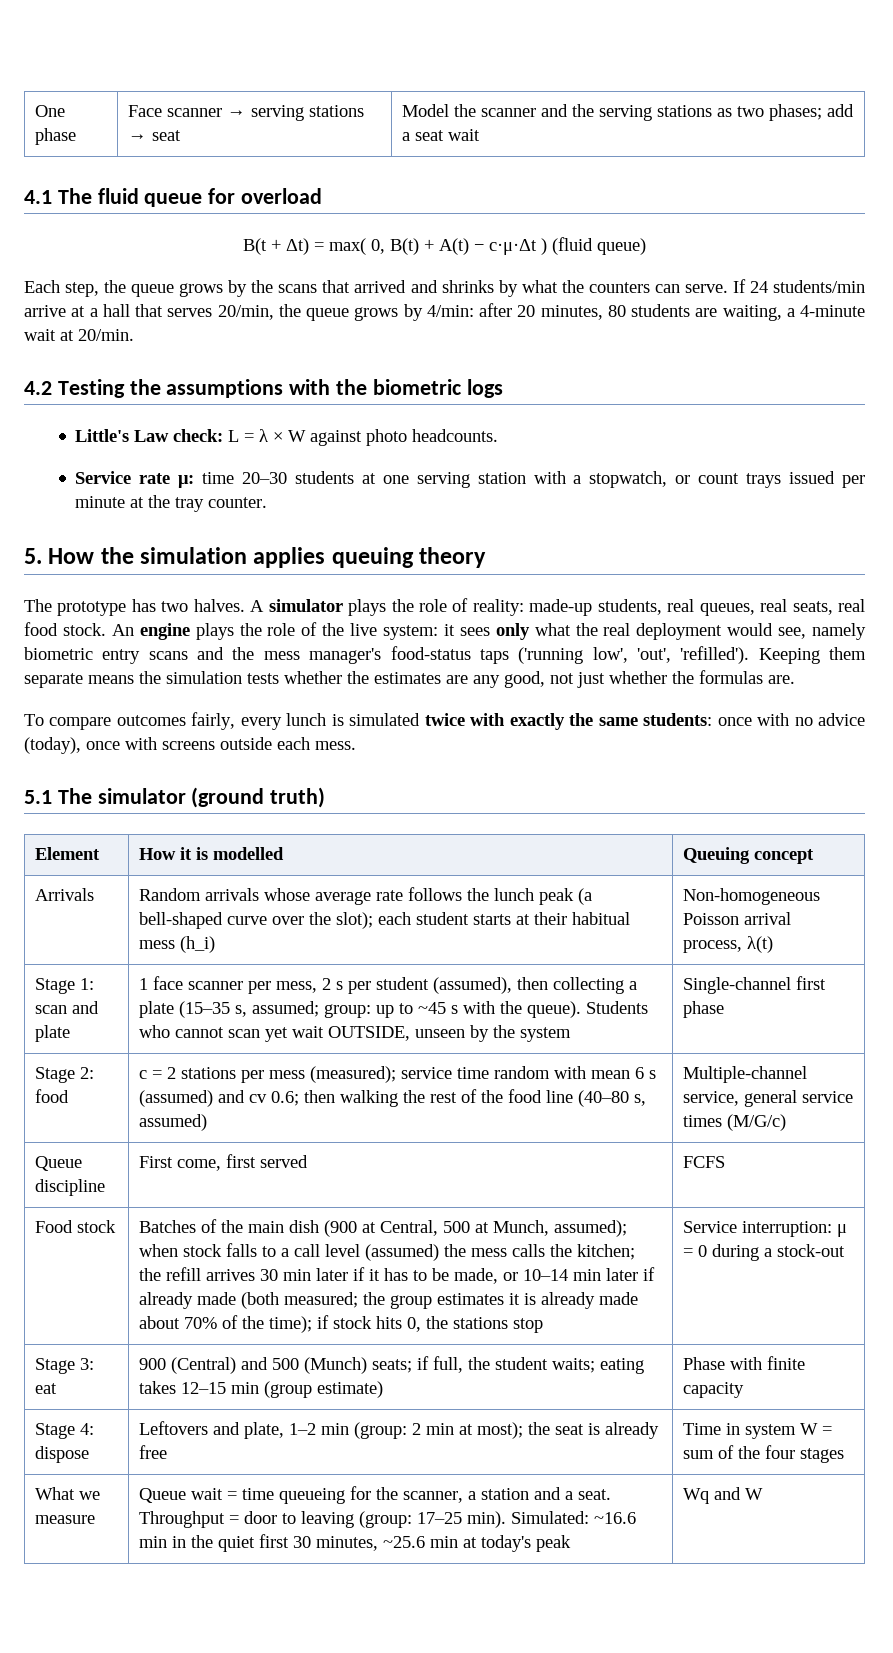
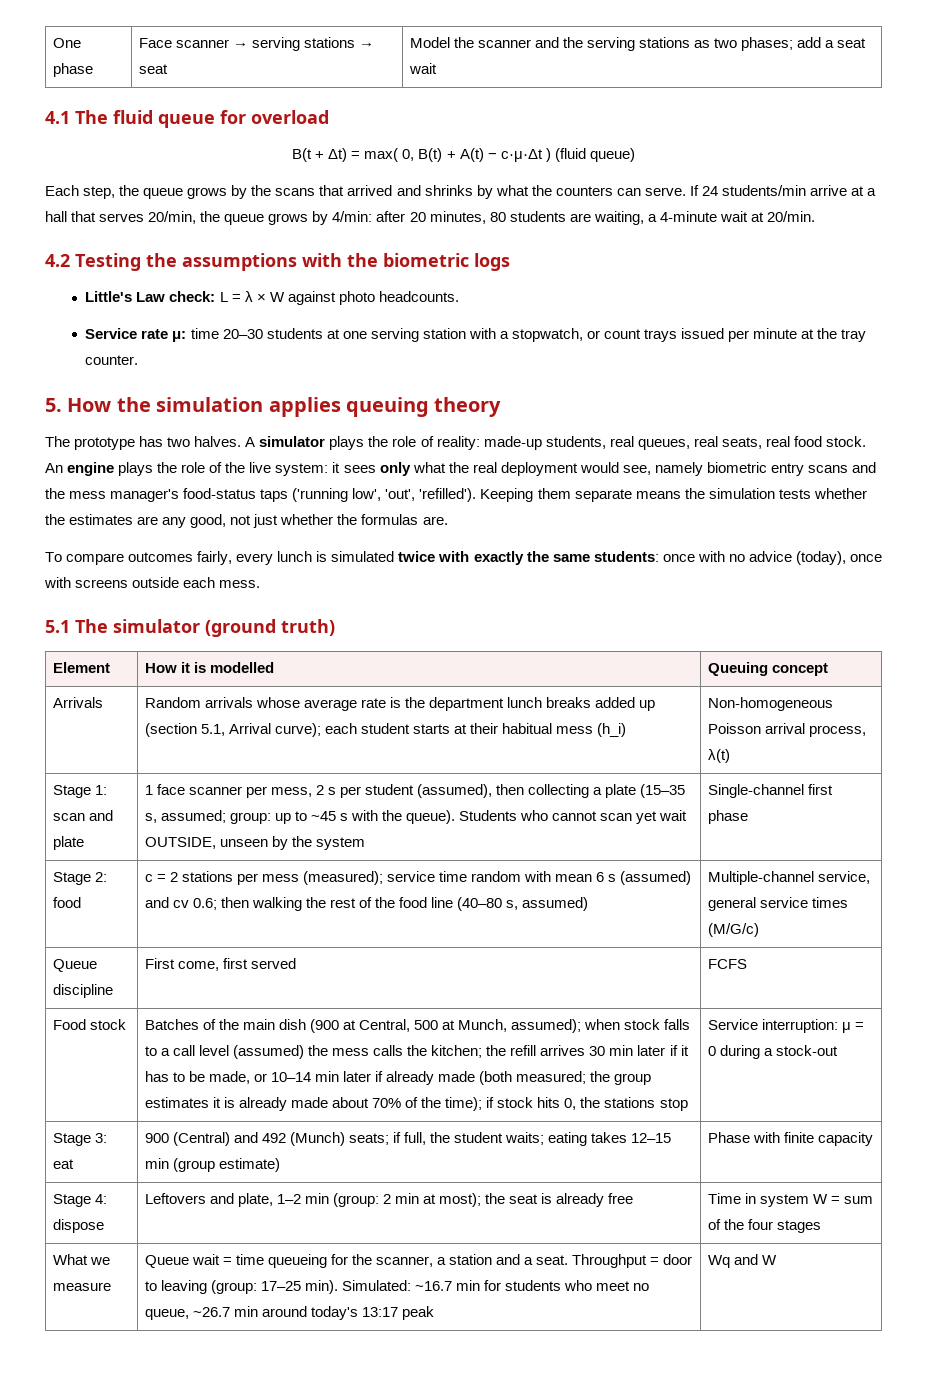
- Arrivals | Random arrivals whose average rate follows the lunch peak (a bell-shaped curve over the slot); each student starts at their habitual mess (h_i) | Non-homogeneous Poisson arrival process, λ(t)
+ Arrivals | Random arrivals whose average rate is the department lunch breaks added up (section 5.1, Arrival curve); each student starts at their habitual mess (h_i) | Non-homogeneous Poisson arrival process, λ(t)
- Stage 3: eat | 900 (Central) and 500 (Munch) seats; if full, the student waits; eating takes 12–15 min (group estimate) | Phase with finite capacity
+ Stage 3: eat | 900 (Central) and 492 (Munch) seats; if full, the student waits; eating takes 12–15 min (group estimate) | Phase with finite capacity
- Simulated: ~16.6 min in the quiet first 30 minutes, ~25.6 min at today's peak
+ Simulated: ~16.7 min for students who meet no queue, ~26.7 min around today's 13:17 peak

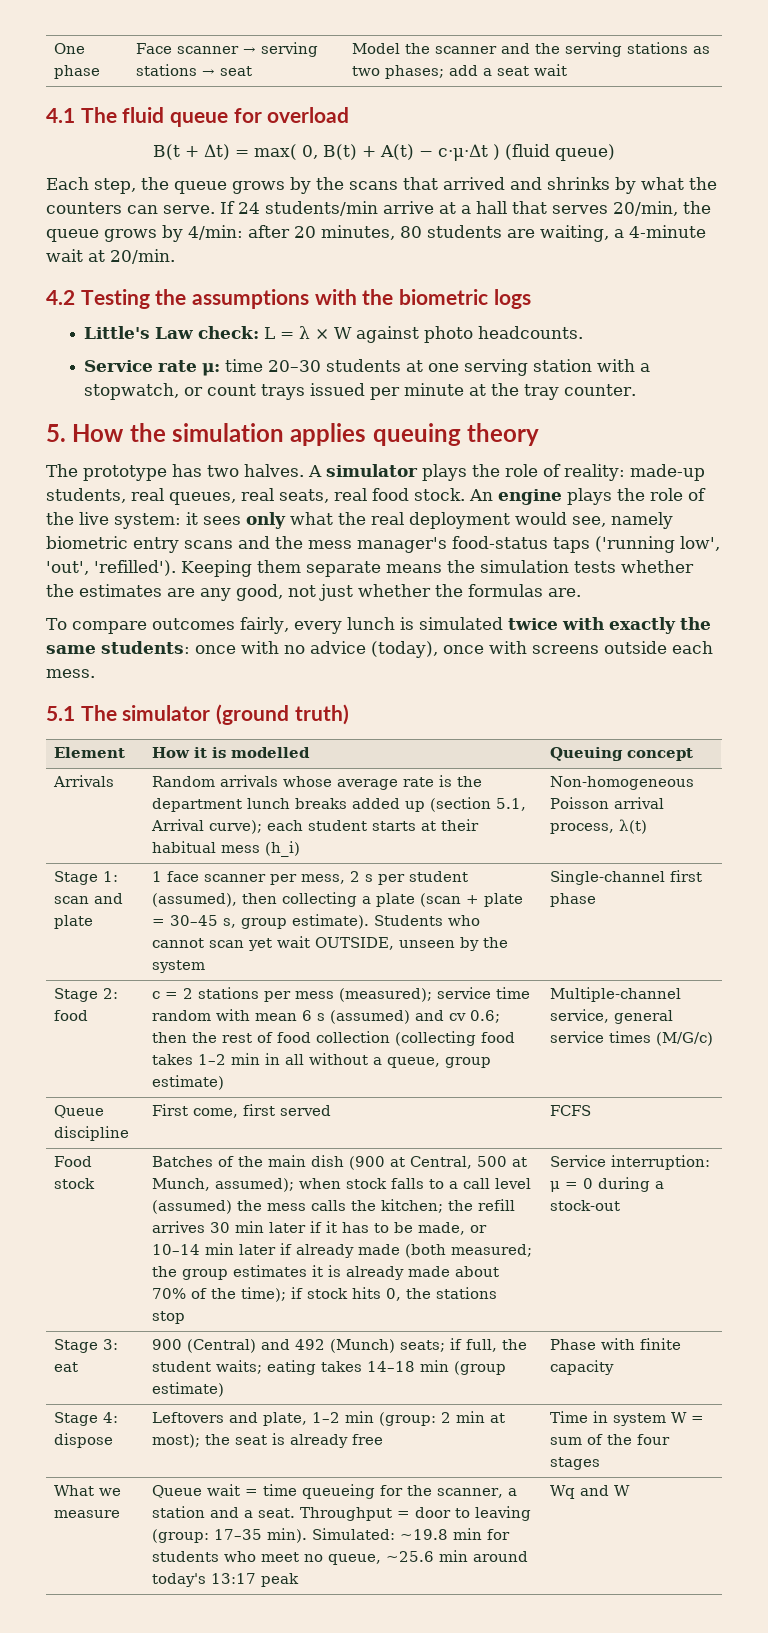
- 1 face scanner per mess, 2 s per student (assumed), then collecting a plate (15–35 s, assumed; group: up to ~45 s with the queue).
+ 1 face scanner per mess, 2 s per student (assumed), then collecting a plate (scan + plate = 30–45 s, group estimate).
- c = 2 stations per mess (measured); service time random with mean 6 s (assumed) and cv 0.6; then walking the rest of the food line (40–80 s, assumed)
+ c = 2 stations per mess (measured); service time random with mean 6 s (assumed) and cv 0.6; then the rest of food collection (collecting food takes 1–2 min in all without a queue, group estimate)
- Stage 3: eat | 900 (Central) and 492 (Munch) seats; if full, the student waits; eating takes 12–15 min (group estimate) | Phase with finite capacity
+ Stage 3: eat | 900 (Central) and 492 (Munch) seats; if full, the student waits; eating takes 14–18 min (group estimate) | Phase with finite capacity
- Throughput = door to leaving (group: 17–25 min).
+ Throughput = door to leaving (group: 17–35 min).
- Simulated: ~16.7 min for students who meet no queue, ~26.7 min around today's 13:17 peak
+ Simulated: ~19.8 min for students who meet no queue, ~25.6 min around today's 13:17 peak

